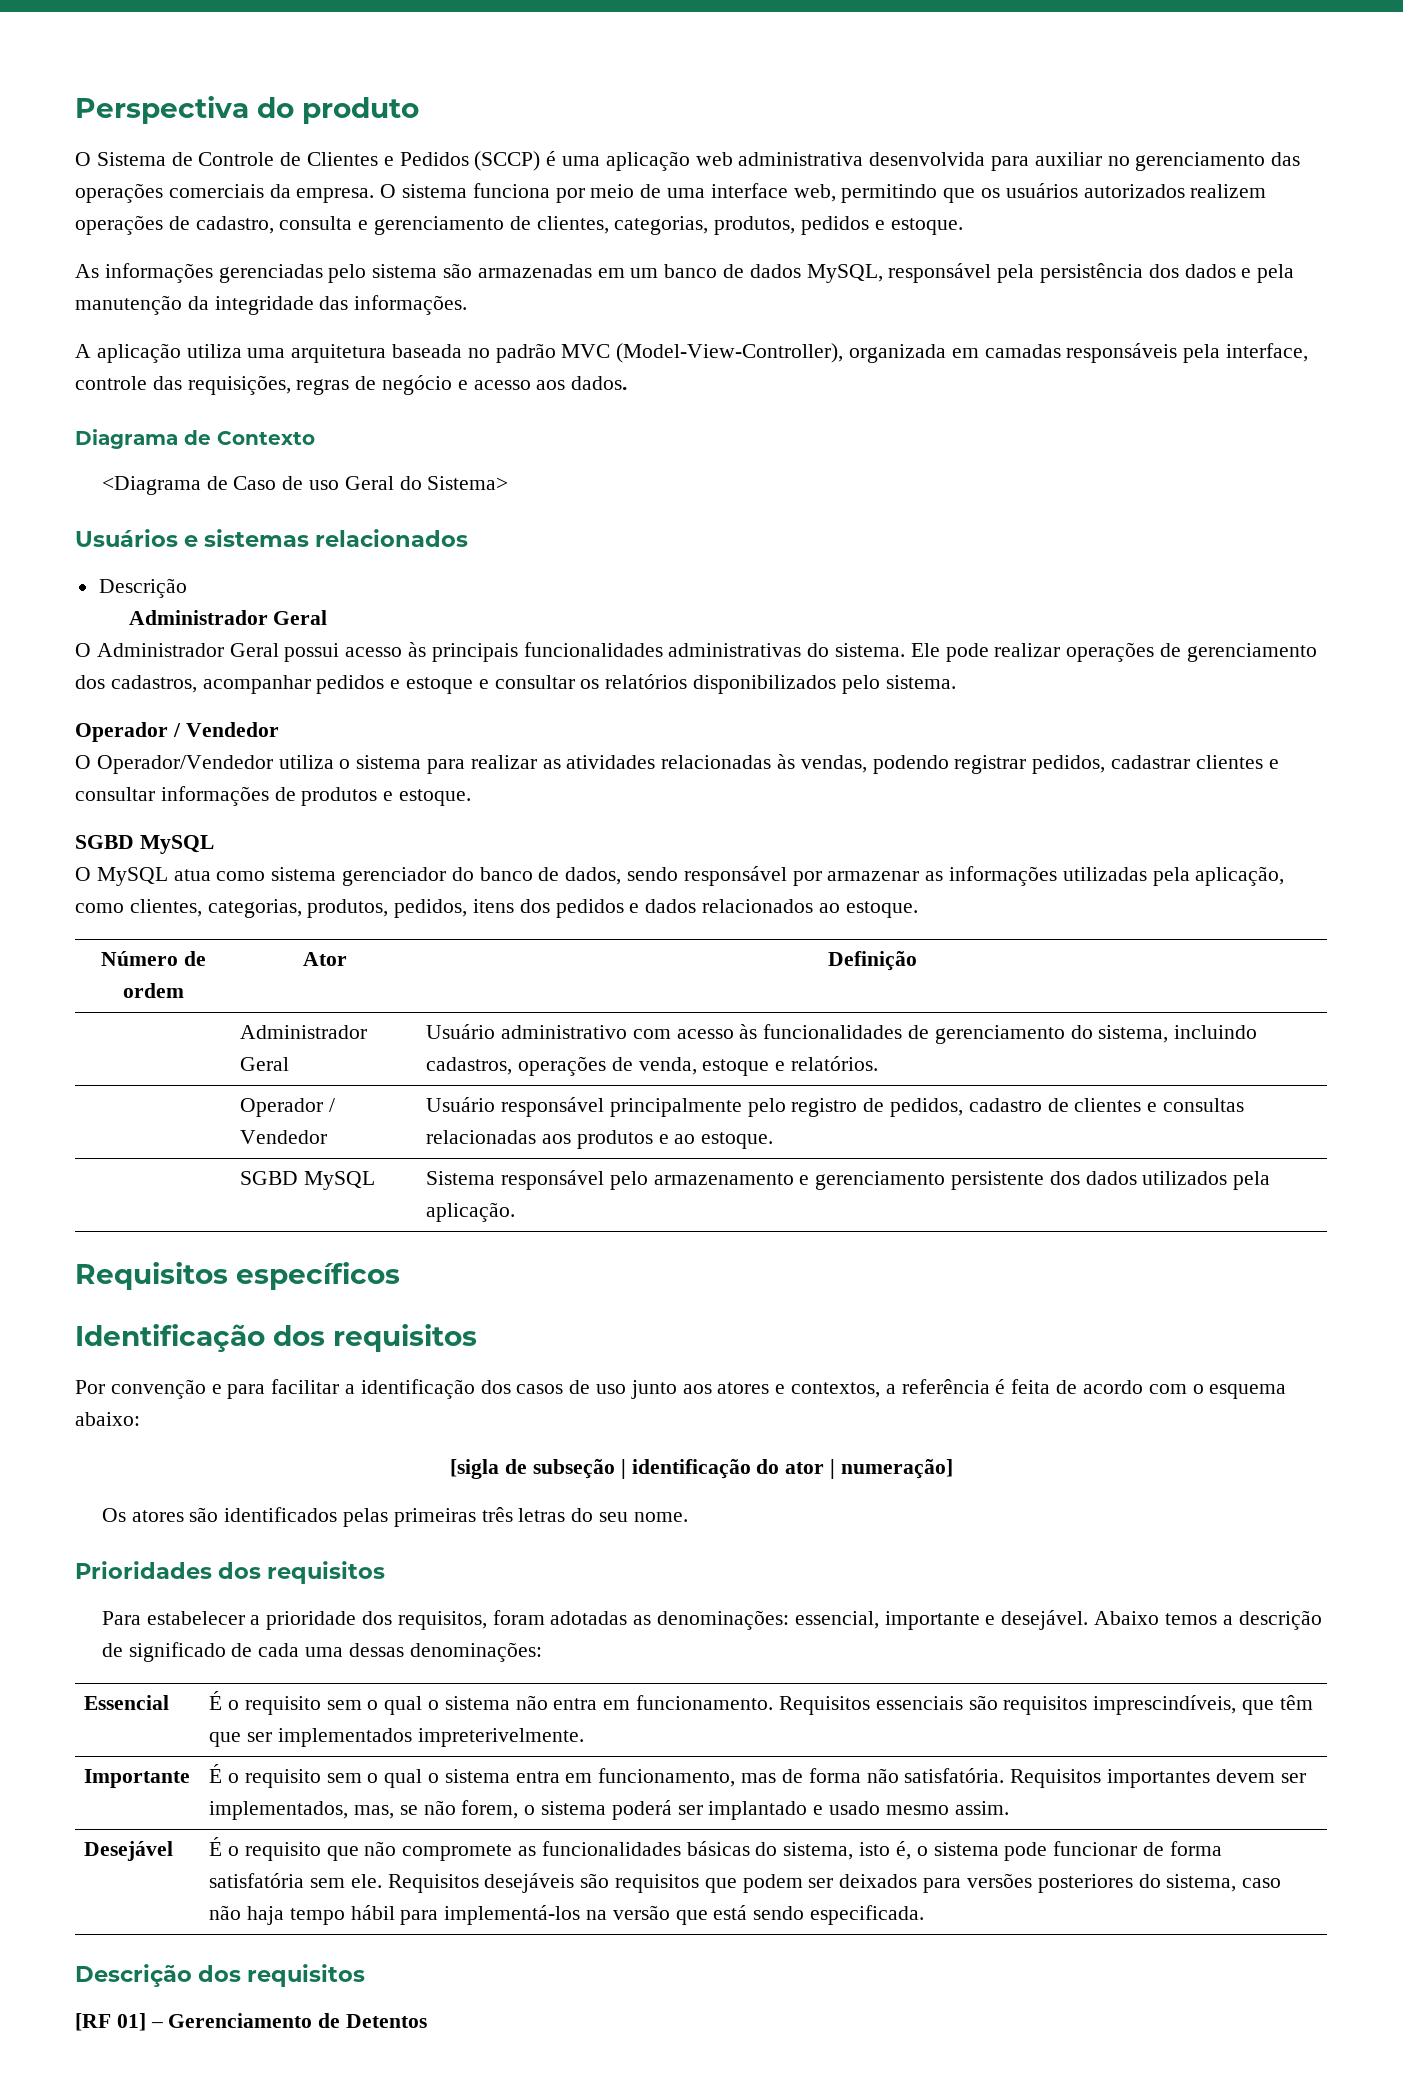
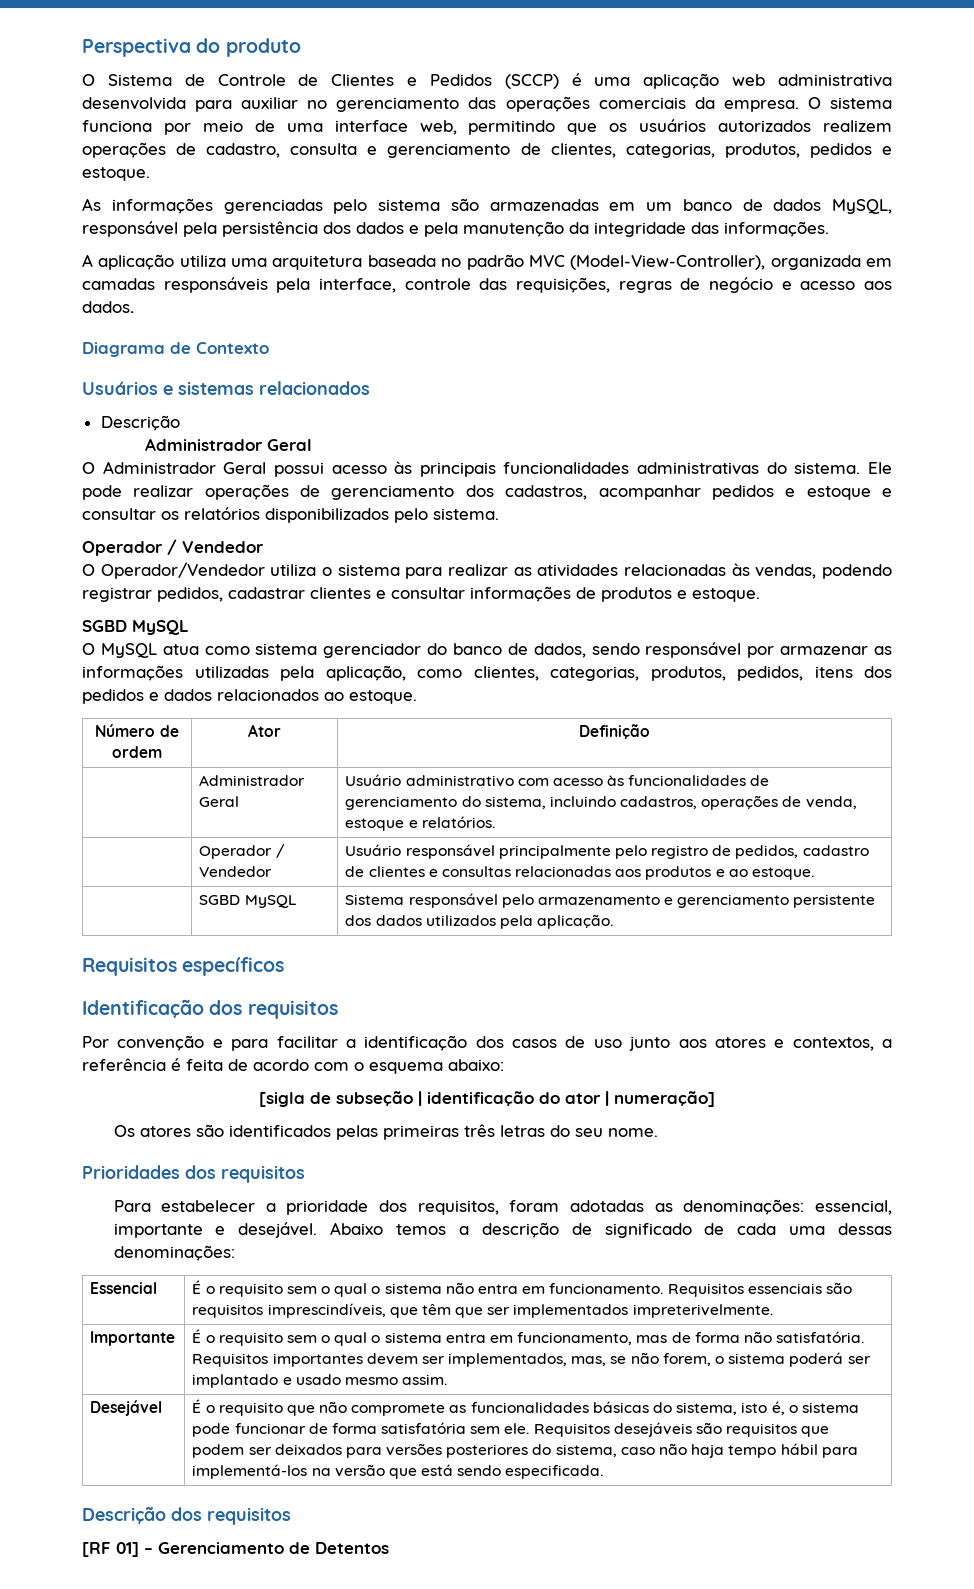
- <Diagrama de Caso de uso Geral do Sistema>

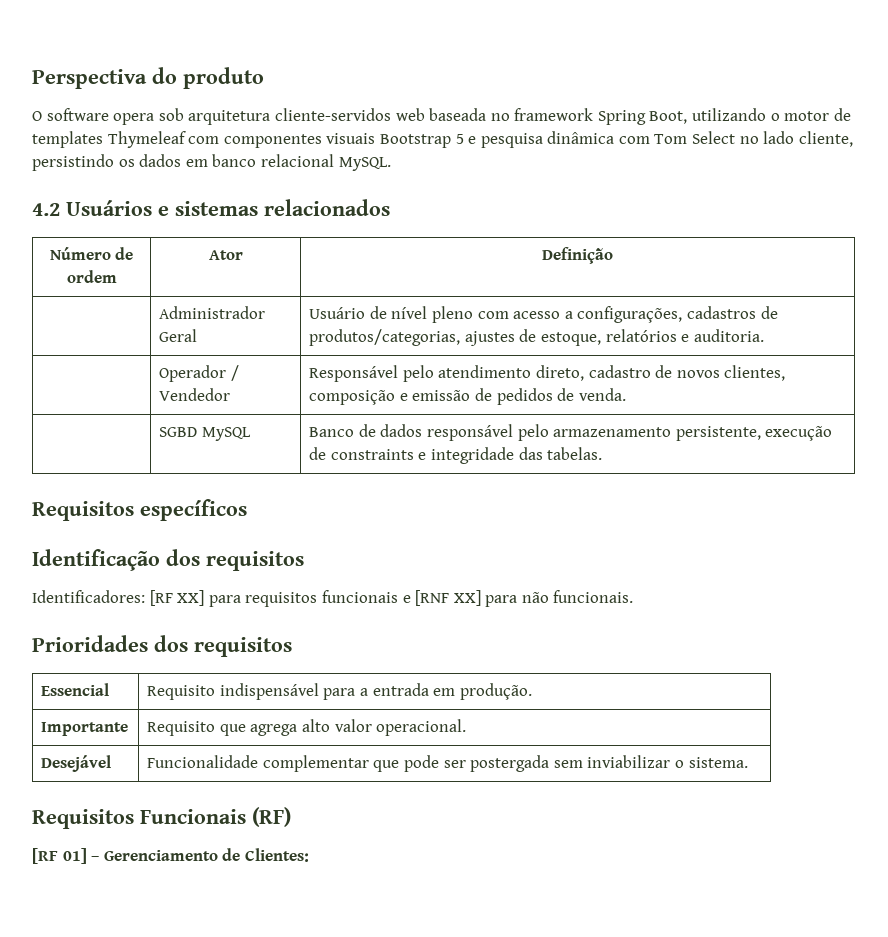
- O Sistema de Controle de Clientes e Pedidos (SCCP) é uma aplicação web administrativa desenvolvida para auxiliar no gerenciamento das operações comerciais da empresa. O sistema funciona por meio de uma interface web, permitindo que os usuários autorizados realizem operações de cadastro, consulta e gerenciamento de clientes, categorias, produtos, pedidos e estoque.
- As informações gerenciadas pelo sistema são armazenadas em um banco de dados MySQL, responsável pela persistência dos dados e pela manutenção da integridade das informações.
- A aplicação utiliza uma arquitetura baseada no padrão MVC (Model-View-Controller), organizada em camadas responsáveis pela interface, controle das requisições, regras de negócio e acesso aos dados.
- Diagrama de Contexto
- Usuários e sistemas relacionados
- Descrição
- Administrador Geral
- O Administrador Geral possui acesso às principais funcionalidades administrativas do sistema. Ele pode realizar operações de gerenciamento dos cadastros, acompanhar pedidos e estoque e consultar os relatórios disponibilizados pelo sistema.
- Operador / Vendedor
- O Operador/Vendedor utiliza o sistema para realizar as atividades relacionadas às vendas, podendo registrar pedidos, cadastrar clientes e consultar informações de produtos e estoque.
- SGBD MySQL
- O MySQL atua como sistema gerenciador do banco de dados, sendo responsável por armazenar as informações utilizadas pela aplicação, como clientes, categorias, produtos, pedidos, itens dos pedidos e dados relacionados ao estoque.
+ O software opera sob arquitetura cliente-servidos web baseada no framework Spring Boot, utilizando o motor de templates Thymeleaf com componentes visuais Bootstrap 5 e pesquisa dinâmica com Tom Select no lado cliente, persistindo os dados em banco relacional MySQL.
+ 4.2 Usuários e sistemas relacionados
- | Administrador Geral | Usuário administrativo com acesso às funcionalidades de gerenciamento do sistema, incluindo cadastros, operações de venda, estoque e relatórios.
- | Operador / Vendedor | Usuário responsável principalmente pelo registro de pedidos, cadastro de clientes e consultas relacionadas aos produtos e ao estoque.
- | SGBD MySQL | Sistema responsável pelo armazenamento e gerenciamento persistente dos dados utilizados pela aplicação.
+ | Administrador Geral | Usuário de nível pleno com acesso a configurações, cadastros de produtos/categorias, ajustes de estoque, relatórios e auditoria.
+ | Operador / Vendedor | Responsável pelo atendimento direto, cadastro de novos clientes, composição e emissão de pedidos de venda.
+ | SGBD MySQL | Banco de dados responsável pelo armazenamento persistente, execução de constraints e integridade das tabelas.
- Por convenção e para facilitar a identificação dos casos de uso junto aos atores e contextos, a referência é feita de acordo com o esquema abaixo:
- [sigla de subseção | identificação do ator | numeração]
- Os atores são identificados pelas primeiras três letras do seu nome.
+ Identificadores: [RF XX] para requisitos funcionais e [RNF XX] para não funcionais.
  Prioridades dos requisitos
- Para estabelecer a prioridade dos requisitos, foram adotadas as denominações: essencial, importante e desejável. Abaixo temos a descrição de significado de cada uma dessas denominações:
- Essencial | É o requisito sem o qual o sistema não entra em funcionamento. Requisitos essenciais são requisitos imprescindíveis, que têm que ser implementados impreterivelmente.
- Importante | É o requisito sem o qual o sistema entra em funcionamento, mas de forma não satisfatória. Requisitos importantes devem ser implementados, mas, se não forem, o sistema poderá ser implantado e usado mesmo assim.
- Desejável | É o requisito que não compromete as funcionalidades básicas do sistema, isto é, o sistema pode funcionar de forma satisfatória sem ele. Requisitos desejáveis são requisitos que podem ser deixados para versões posteriores do sistema, caso não haja tempo hábil para implementá-los na versão que está sendo especificada.
- Descrição dos requisitos
+ Essencial | Requisito indispensável para a entrada em produção.
+ Importante | Requisito que agrega alto valor operacional.
+ Desejável | Funcionalidade complementar que pode ser postergada sem inviabilizar o sistema.
+ Requisitos Funcionais (RF)
- [RF 01] – Gerenciamento de Detentos
+ [RF 01] – Gerenciamento de Clientes:

